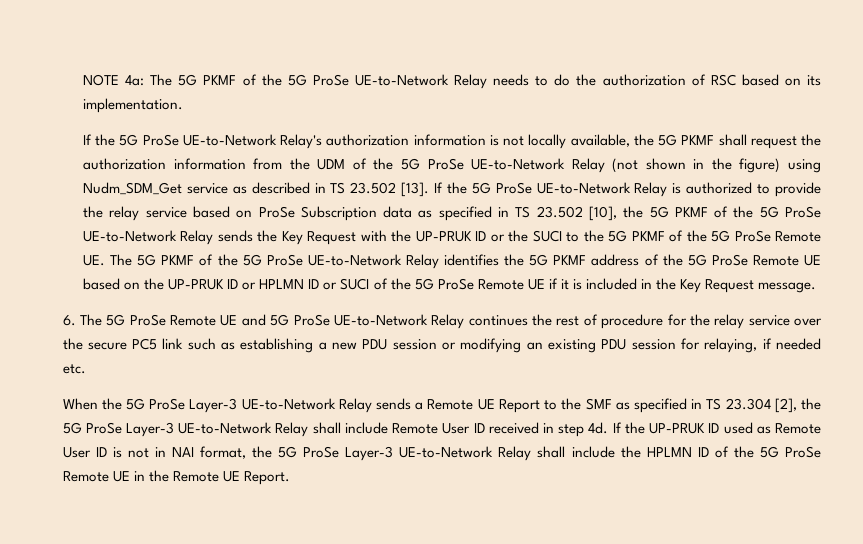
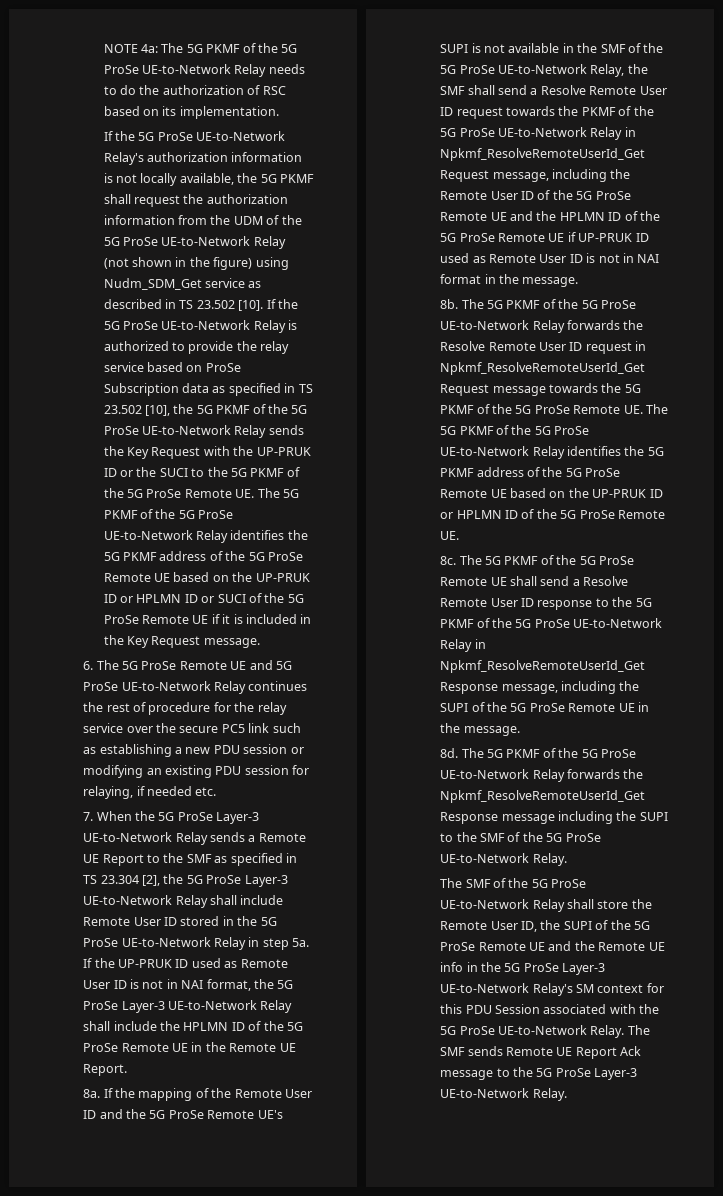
- If the 5G ProSe UE-to-Network Relay's authorization information is not locally available, the 5G PKMF shall request the authorization information from the UDM of the 5G ProSe UE-to-Network Relay (not shown in the figure) using Nudm_SDM_Get service as described in TS 23.502 [13].
+ If the 5G ProSe UE-to-Network Relay's authorization information is not locally available, the 5G PKMF shall request the authorization information from the UDM of the 5G ProSe UE-to-Network Relay (not shown in the figure) using Nudm_SDM_Get service as described in TS 23.502 [10].
- When the 5G ProSe Layer-3 UE-to-Network Relay sends a Remote UE Report to the SMF as specified in TS 23.304 [2], the 5G ProSe Layer-3 UE-to-Network Relay shall include Remote User ID received in step 4d.
+ 7. When the 5G ProSe Layer-3 UE-to-Network Relay sends a Remote UE Report to the SMF as specified in TS 23.304 [2], the 5G ProSe Layer-3 UE-to-Network Relay shall include Remote User ID stored in the 5G ProSe UE-to-Network Relay in step 5a.
+ 8a. If the mapping of the Remote User ID and the 5G ProSe Remote UE's SUPI is not available in the SMF of the 5G ProSe UE-to-Network Relay, the SMF shall send a Resolve Remote User ID request towards the PKMF of the 5G ProSe UE-to-Network Relay in Npkmf_ResolveRemoteUserId_Get Request message, including the Remote User ID of the 5G ProSe Remote UE and the HPLMN ID of the 5G ProSe Remote UE if UP-PRUK ID used as Remote User ID is not in NAI format in the message.
+ 8b. The 5G PKMF of the 5G ProSe UE-to-Network Relay forwards the Resolve Remote User ID request in Npkmf_ResolveRemoteUserId_Get Request message towards the 5G PKMF of the 5G ProSe Remote UE. The 5G PKMF of the 5G ProSe UE-to-Network Relay identifies the 5G PKMF address of the 5G ProSe Remote UE based on the UP-PRUK ID or HPLMN ID of the 5G ProSe Remote UE.
+ 8c. The 5G PKMF of the 5G ProSe Remote UE shall send a Resolve Remote User ID response to the 5G PKMF of the 5G ProSe UE-to-Network Relay in Npkmf_ResolveRemoteUserId_Get Response message, including the SUPI of the 5G ProSe Remote UE in the message.
+ 8d. The 5G PKMF of the 5G ProSe UE-to-Network Relay forwards the Npkmf_ResolveRemoteUserId_Get Response message including the SUPI to the SMF of the 5G ProSe UE-to-Network Relay.
+ The SMF of the 5G ProSe UE-to-Network Relay shall store the Remote User ID, the SUPI of the 5G ProSe Remote UE and the Remote UE info in the 5G ProSe Layer-3 UE-to-Network Relay's SM context for this PDU Session associated with the 5G ProSe UE-to-Network Relay. The SMF sends Remote UE Report Ack message to the 5G ProSe Layer-3 UE-to-Network Relay.

